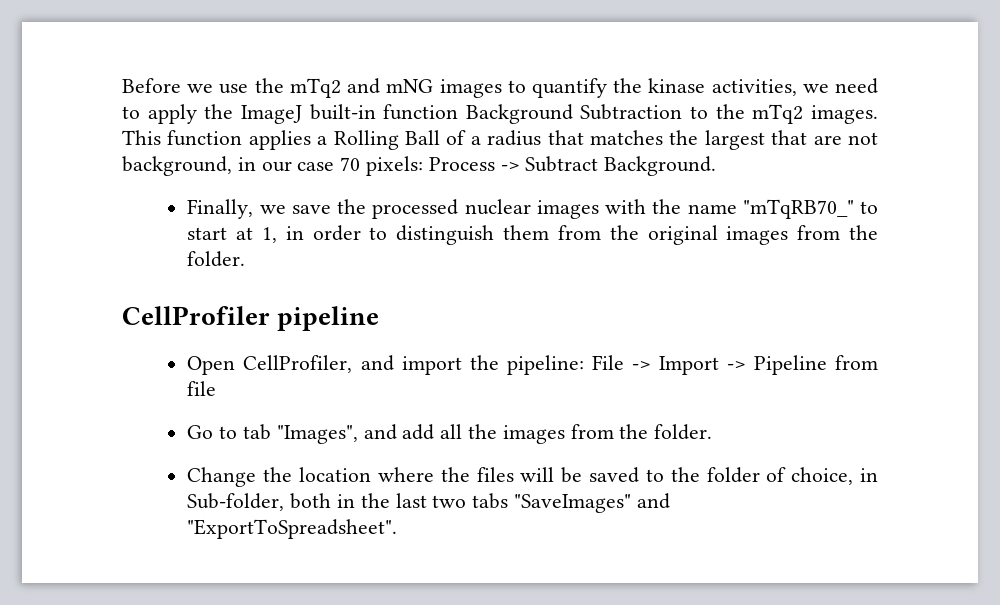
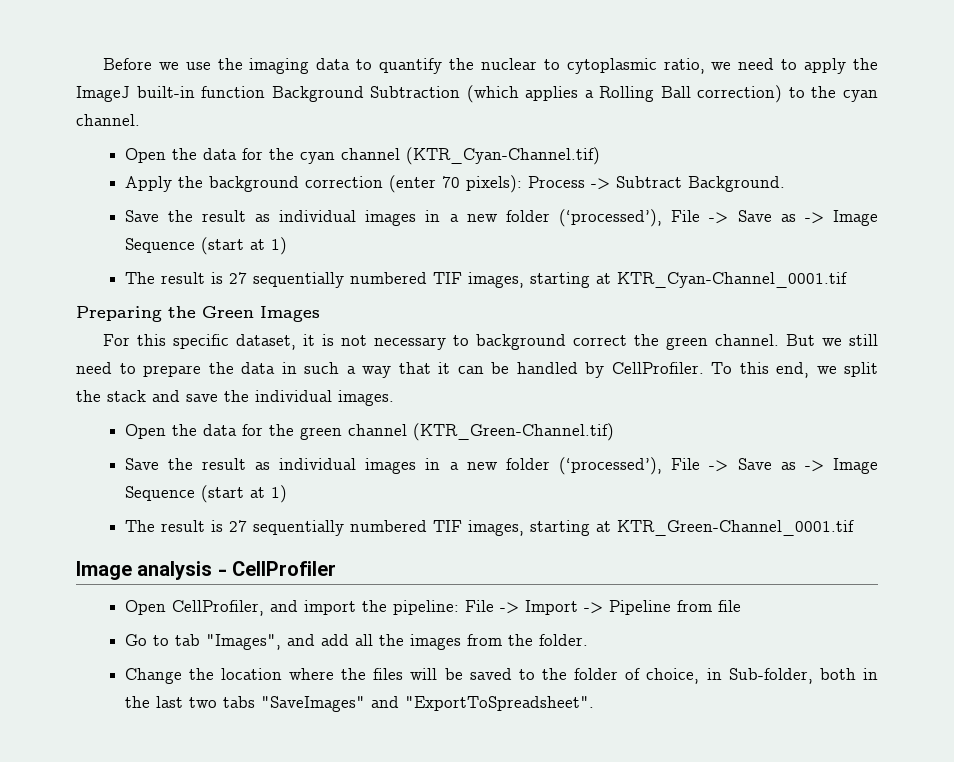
- Before we use the mTq2 and mNG images to quantify the kinase activities, we need to apply the ImageJ built-in function Background Subtraction to the mTq2 images. This function applies a Rolling Ball of a radius that matches the largest that are not background, in our case 70 pixels: Process -> Subtract Background.
- Finally, we save the processed nuclear images with the name "mTqRB70_" to start at 1, in order to distinguish them from the original images from the folder.
- CellProfiler pipeline
+ Before we use the imaging data to quantify the nuclear to cytoplasmic ratio, we need to apply the ImageJ built-in function Background Subtraction (which applies a Rolling Ball correction) to the cyan channel.
+ Open the data for the cyan channel (KTR_Cyan-Channel.tif)
+ Apply the background correction (enter 70 pixels): Process -> Subtract Background.
+ Save the result as individual images in a new folder (‘processed’), File -> Save as -> Image Sequence (start at 1)
+ The result is 27 sequentially numbered TIF images, starting at KTR_Cyan-Channel_0001.tif
+ Preparing the Green Images
+ For this specific dataset, it is not necessary to background correct the green channel. But we still need to prepare the data in such a way that it can be handled by CellProfiler. To this end, we split the stack and save the individual images.
+ Open the data for the green channel (KTR_Green-Channel.tif)
+ Save the result as individual images in a new folder (‘processed’), File -> Save as -> Image Sequence (start at 1)
+ The result is 27 sequentially numbered TIF images, starting at KTR_Green-Channel_0001.tif
+ Image analysis - CellProfiler

